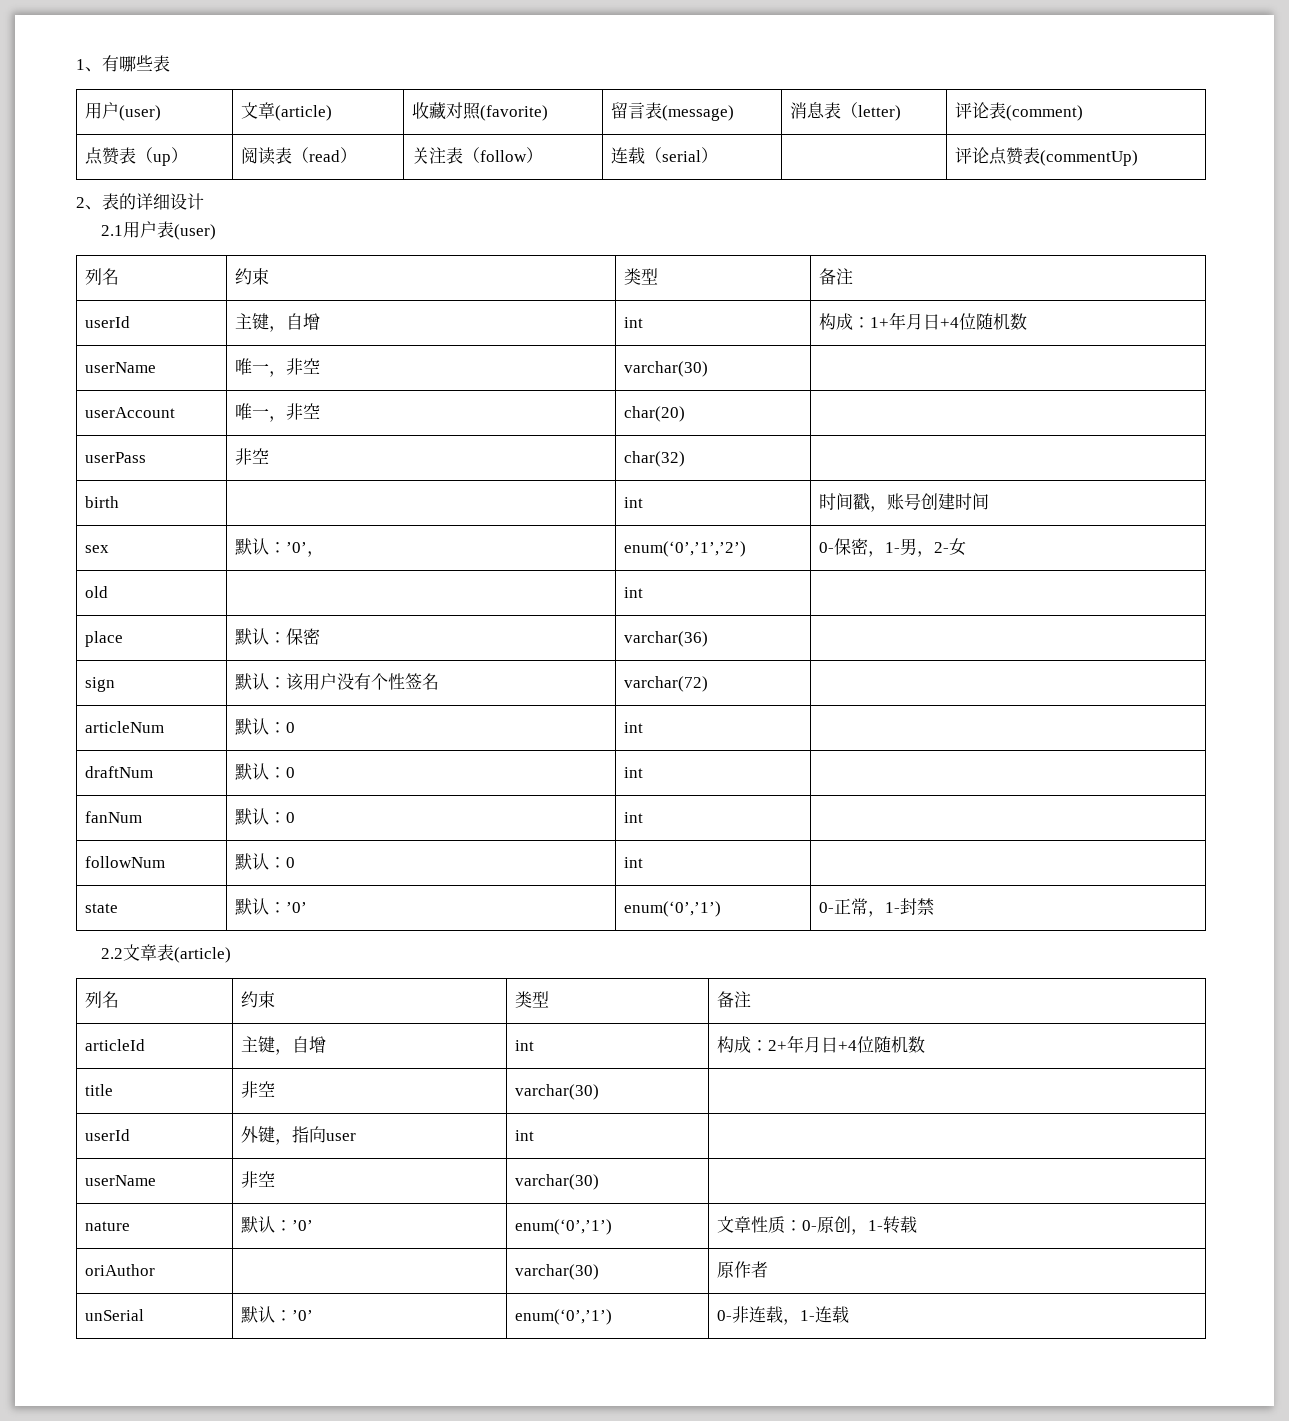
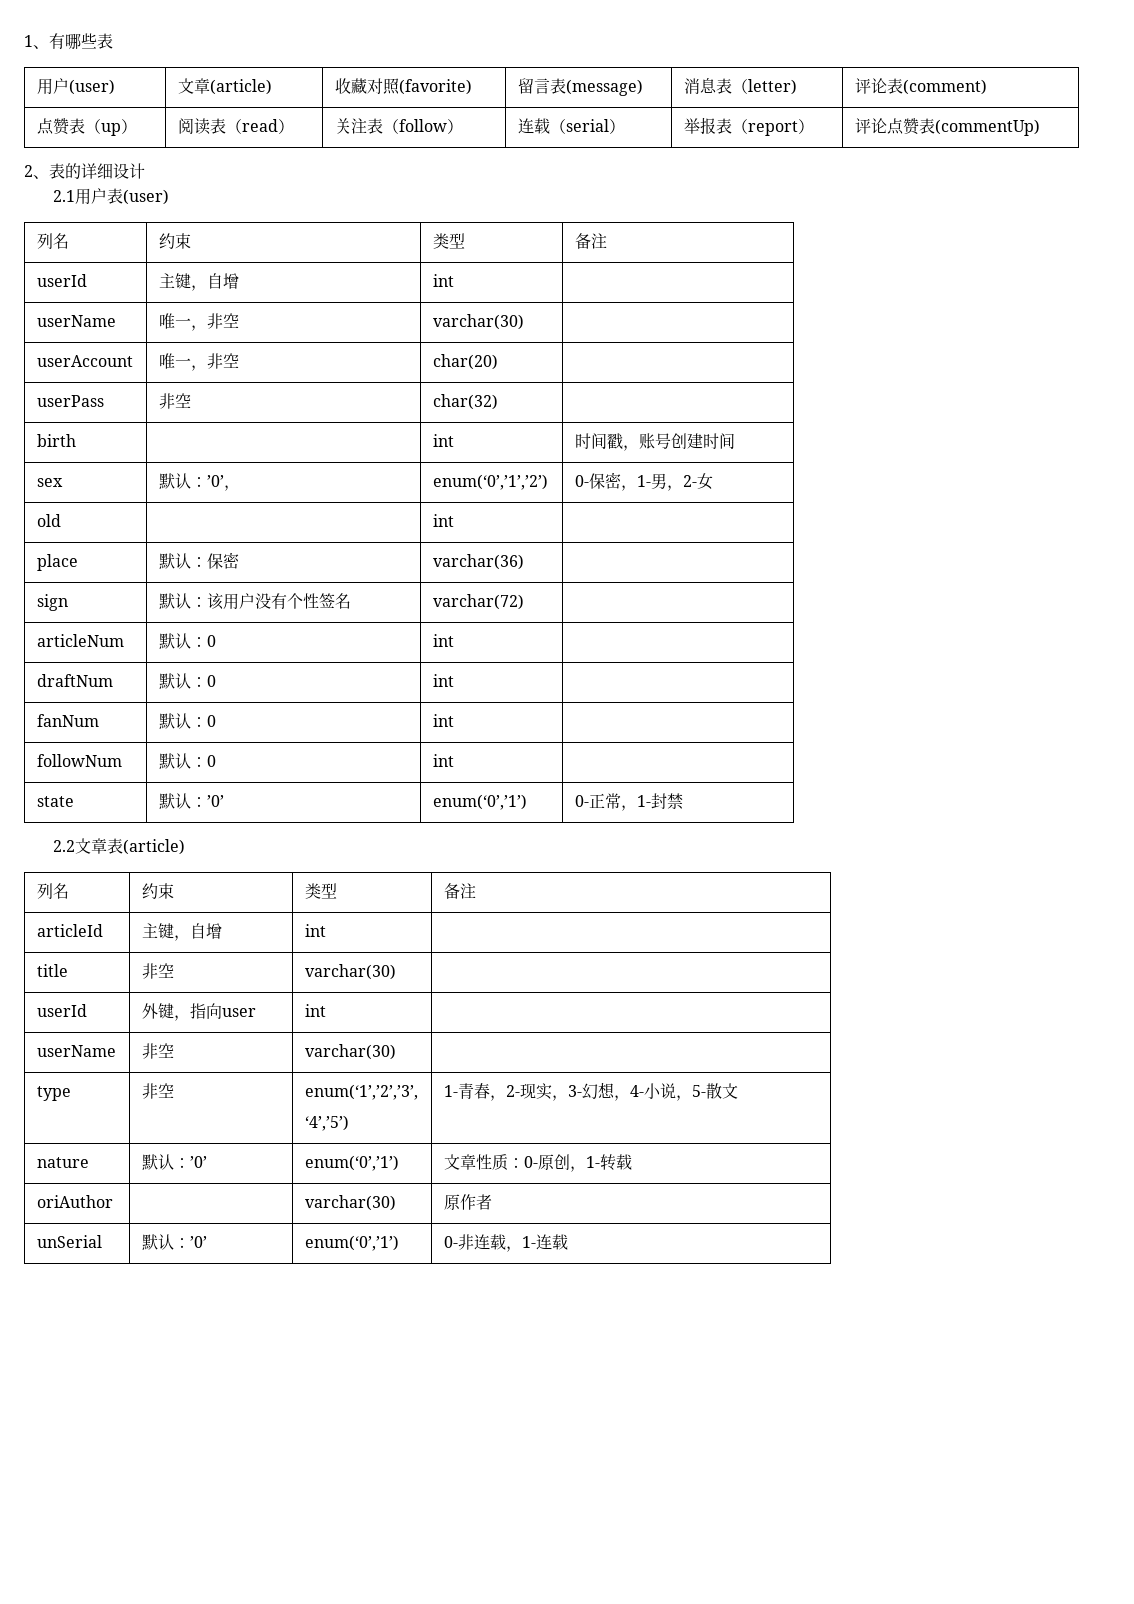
- 点赞表（up） | 阅读表（read） | 关注表（follow） | 连载（serial） | | 评论点赞表(commentUp)
+ 点赞表（up） | 阅读表（read） | 关注表（follow） | 连载（serial） | 举报表（report） | 评论点赞表(commentUp)
- userId | 主键，自增 | int | 构成：1+年月日+4位随机数
+ userId | 主键，自增 | int |
- articleId | 主键，自增 | int | 构成：2+年月日+4位随机数
+ articleId | 主键，自增 | int |
+ type | 非空 | enum(‘1’,’2’,’3’,
+ ‘4’,’5’) | 1-青春，2-现实，3-幻想，4-小说，5-散文

